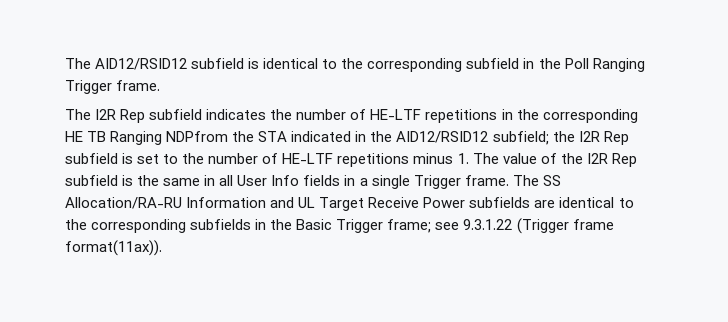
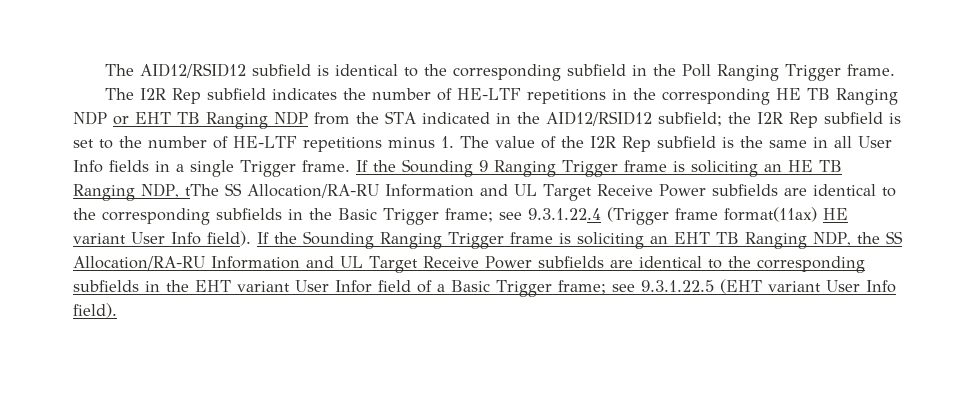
- The I2R Rep subfield indicates the number of HE-LTF repetitions in the corresponding HE TB Ranging NDPfrom the STA indicated in the AID12/RSID12 subfield; the I2R Rep subfield is set to the number of HE-LTF repetitions minus 1. The value of the I2R Rep subfield is the same in all User Info fields in a single Trigger frame.
+ The I2R Rep subfield indicates the number of HE-LTF repetitions in the corresponding HE TB Ranging NDP or EHT TB Ranging NDP from the STA indicated in the AID12/RSID12 subfield; the I2R Rep subfield is set to the number of HE-LTF repetitions minus 1. The value of the I2R Rep subfield is the same in all User Info fields in a single Trigger frame.
- The SS Allocation/RA-RU Information and UL Target Receive Power subfields are identical to the corresponding subfields in the Basic Trigger frame; see 9.3.1.22 (Trigger frame format(11ax)).
+ If the Sounding 9 Ranging Trigger frame is soliciting an HE TB Ranging NDP, tThe SS Allocation/RA-RU Information and UL Target Receive Power subfields are identical to the corresponding subfields in the Basic Trigger frame; see 9.3.1.22.4 (Trigger frame format(11ax) HE variant User Info field). If the Sounding Ranging Trigger frame is soliciting an EHT TB Ranging NDP, the SS Allocation/RA-RU Information and UL Target Receive Power subfields are identical to the corresponding subfields in the EHT variant User Infor field of a Basic Trigger frame; see 9.3.1.22.5 (EHT variant User Info field).

